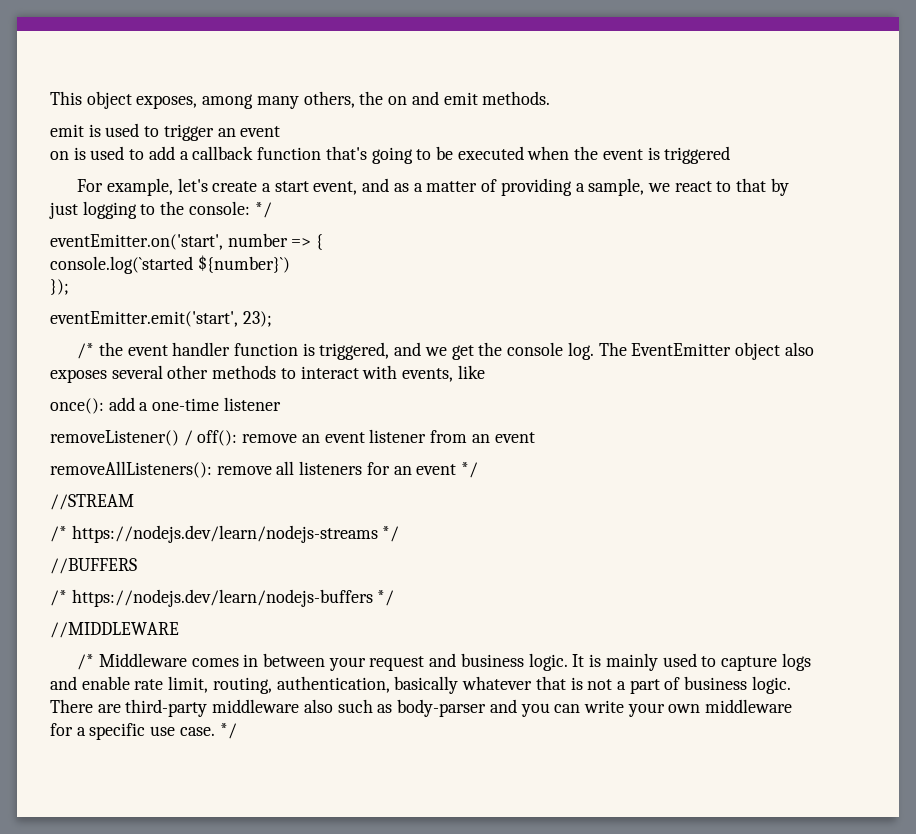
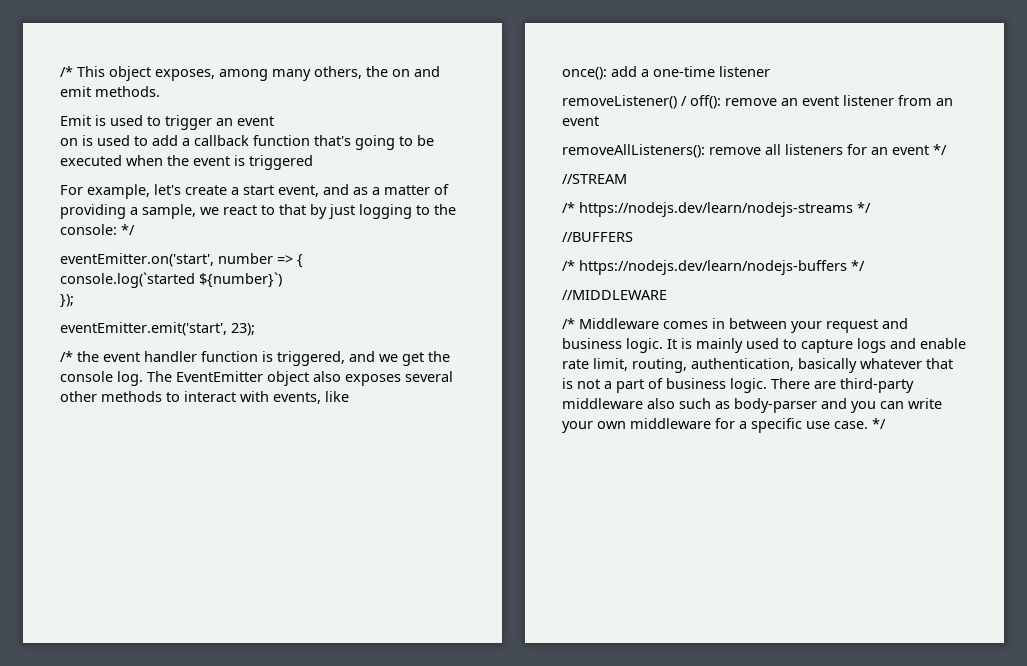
- This object exposes, among many others, the on and emit methods.
+ /* This object exposes, among many others, the on and emit methods.
- emit is used to trigger an event
+ Emit is used to trigger an event

